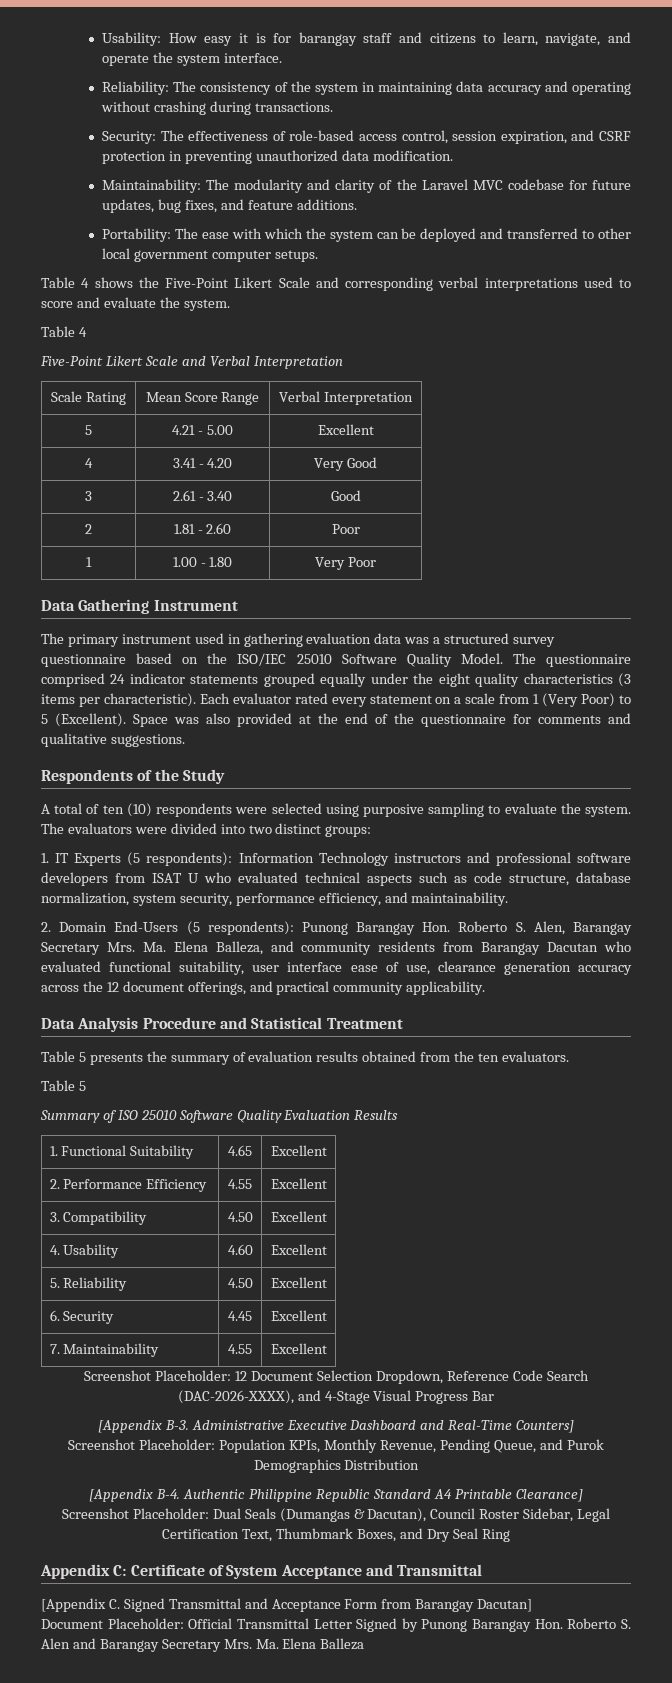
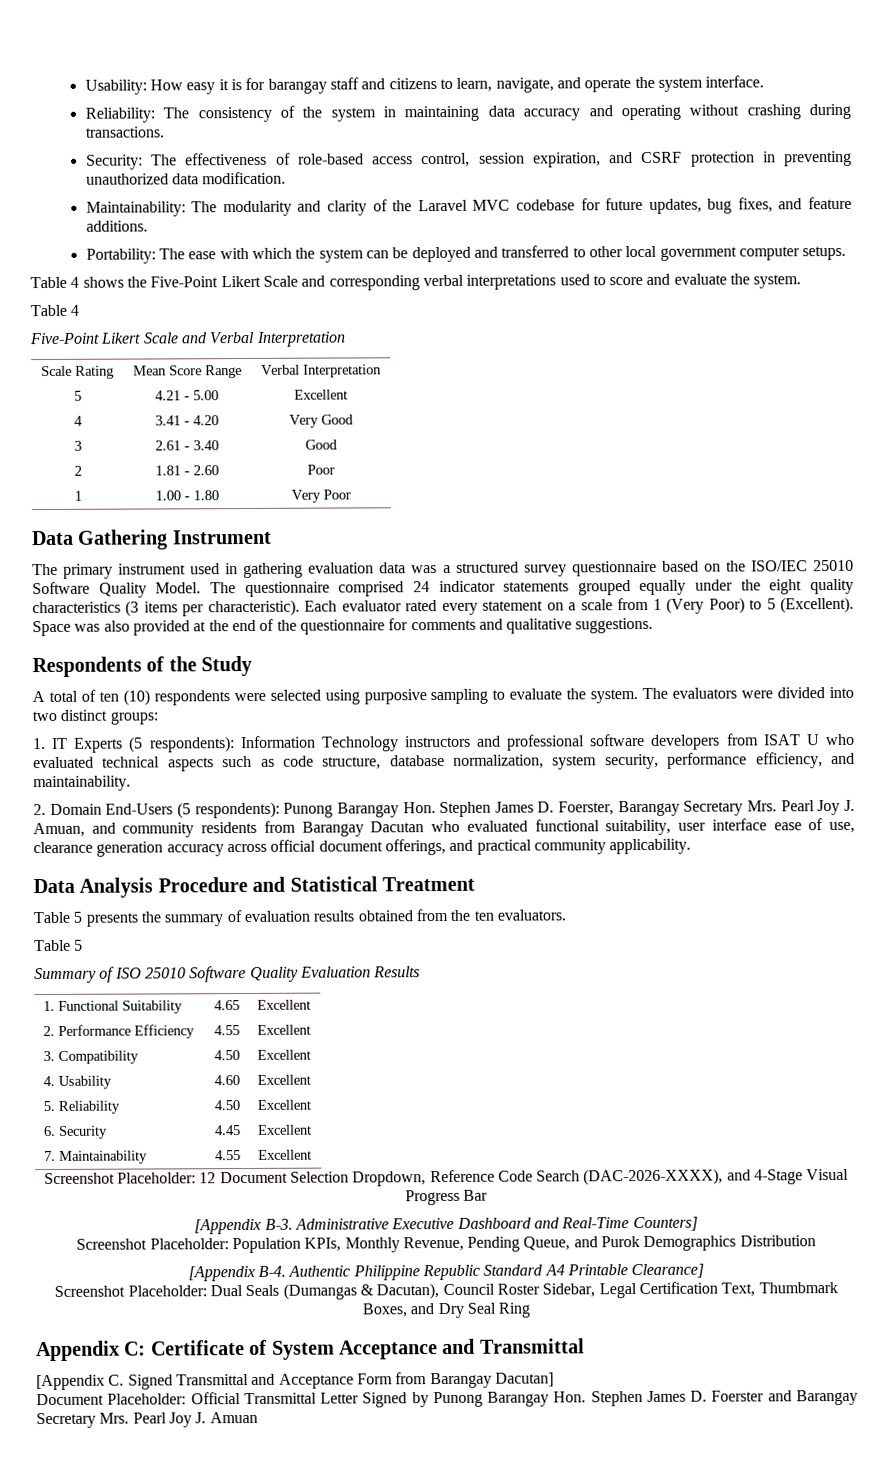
- 2. Domain End-Users (5 respondents): Punong Barangay Hon. Roberto S. Alen, Barangay Secretary Mrs. Ma. Elena Balleza, and community residents from Barangay Dacutan who evaluated functional suitability, user interface ease of use, clearance generation accuracy across the 12 document offerings, and practical community applicability.
+ 2. Domain End-Users (5 respondents): Punong Barangay Hon. Stephen James D. Foerster, Barangay Secretary Mrs. Pearl Joy J. Amuan, and community residents from Barangay Dacutan who evaluated functional suitability, user interface ease of use, clearance generation accuracy across official document offerings, and practical community applicability.
- Document Placeholder: Official Transmittal Letter Signed by Punong Barangay Hon. Roberto S. Alen and Barangay Secretary Mrs. Ma. Elena Balleza
+ Document Placeholder: Official Transmittal Letter Signed by Punong Barangay Hon. Stephen James D. Foerster and Barangay Secretary Mrs. Pearl Joy J. Amuan

